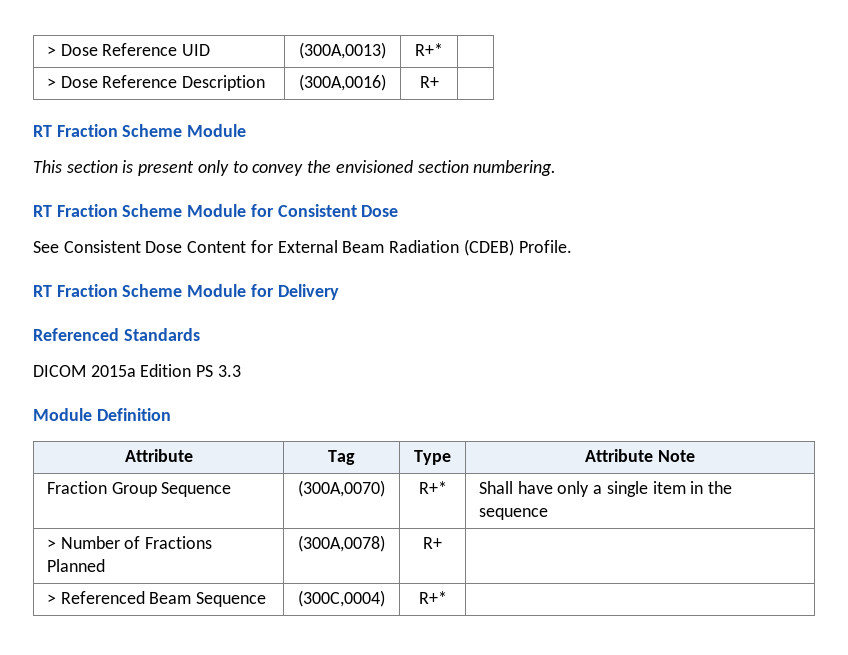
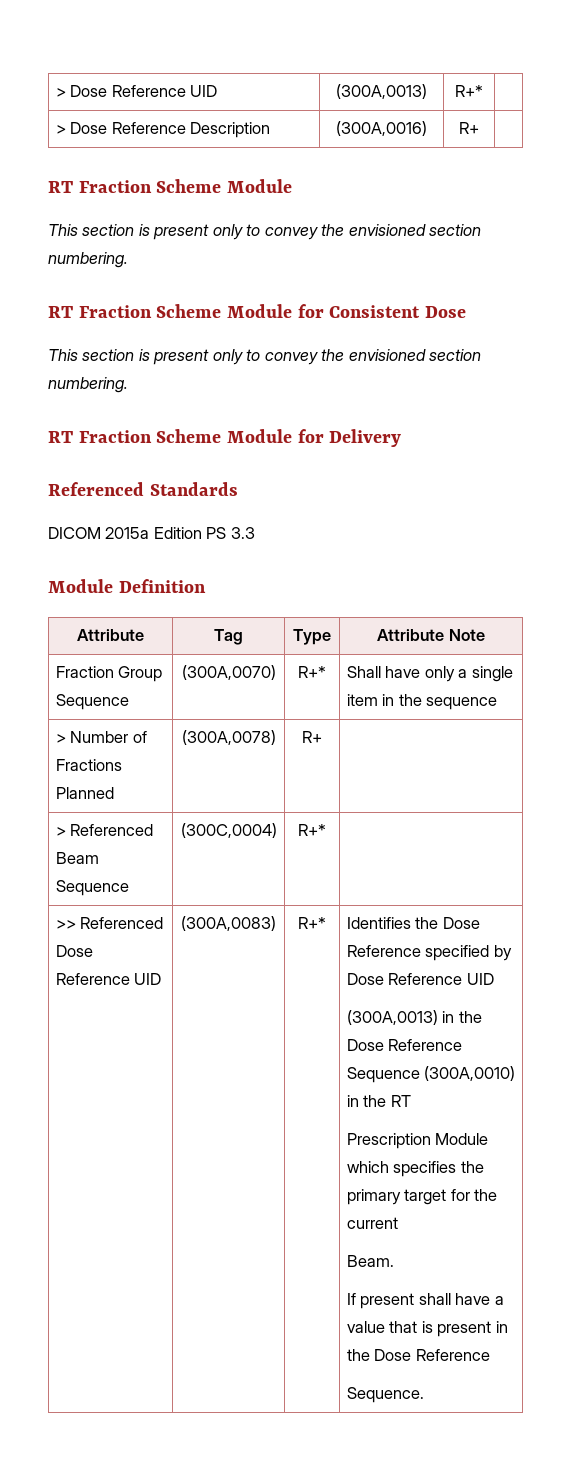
  RT Fraction Scheme Module for Consistent Dose
- See Consistent Dose Content for External Beam Radiation (CDEB) Profile.
+ This section is present only to convey the envisioned section numbering.
+ >> Referenced Dose Reference UID | (300A,0083) | R+* | Identifies the Dose Reference specified by Dose Reference UID
+ (300A,0013) in the Dose Reference Sequence (300A,0010) in the RT
+ Prescription Module which specifies the primary target for the current
+ Beam.
+ If present shall have a value that is present in the Dose Reference
+ Sequence.

